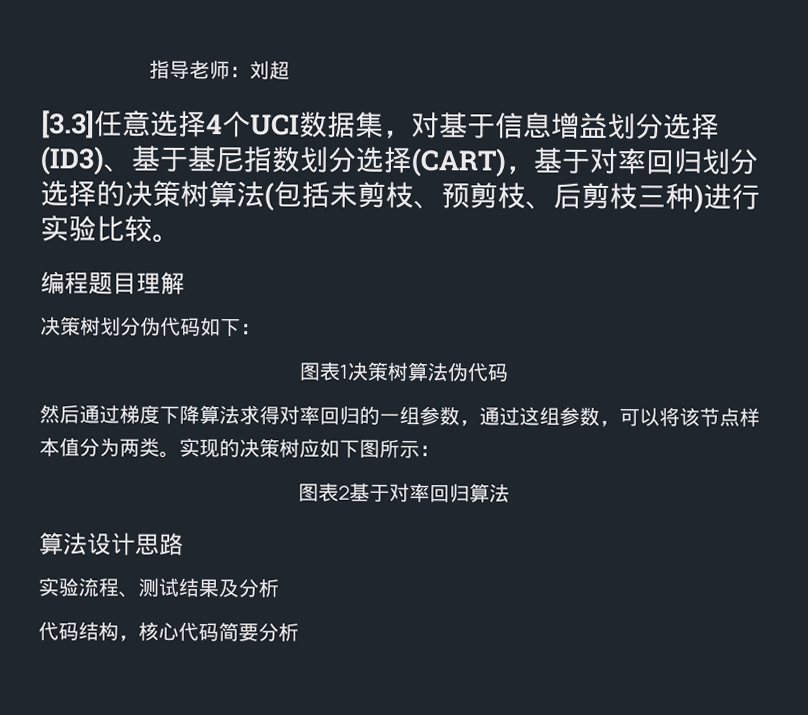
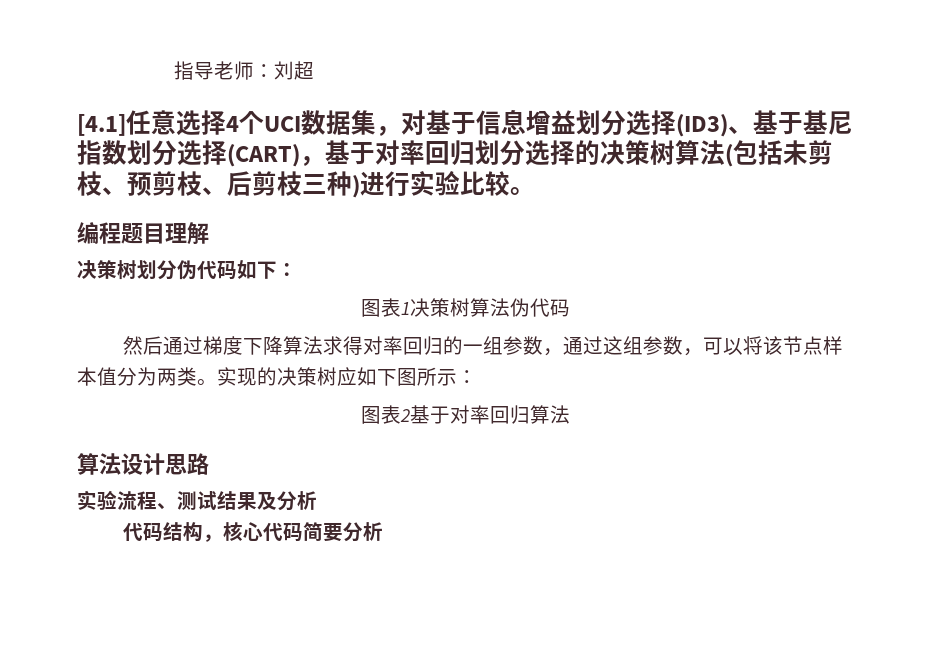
- [3.3]任意选择4个UCI数据集，对基于信息增益划分选择(ID3)、基于基尼指数划分选择(CART)，基于对率回归划分选择的决策树算法(包括未剪枝、预剪枝、后剪枝三种)进行实验比较。
+ [4.1]任意选择4个UCI数据集，对基于信息增益划分选择(ID3)、基于基尼指数划分选择(CART)，基于对率回归划分选择的决策树算法(包括未剪枝、预剪枝、后剪枝三种)进行实验比较。

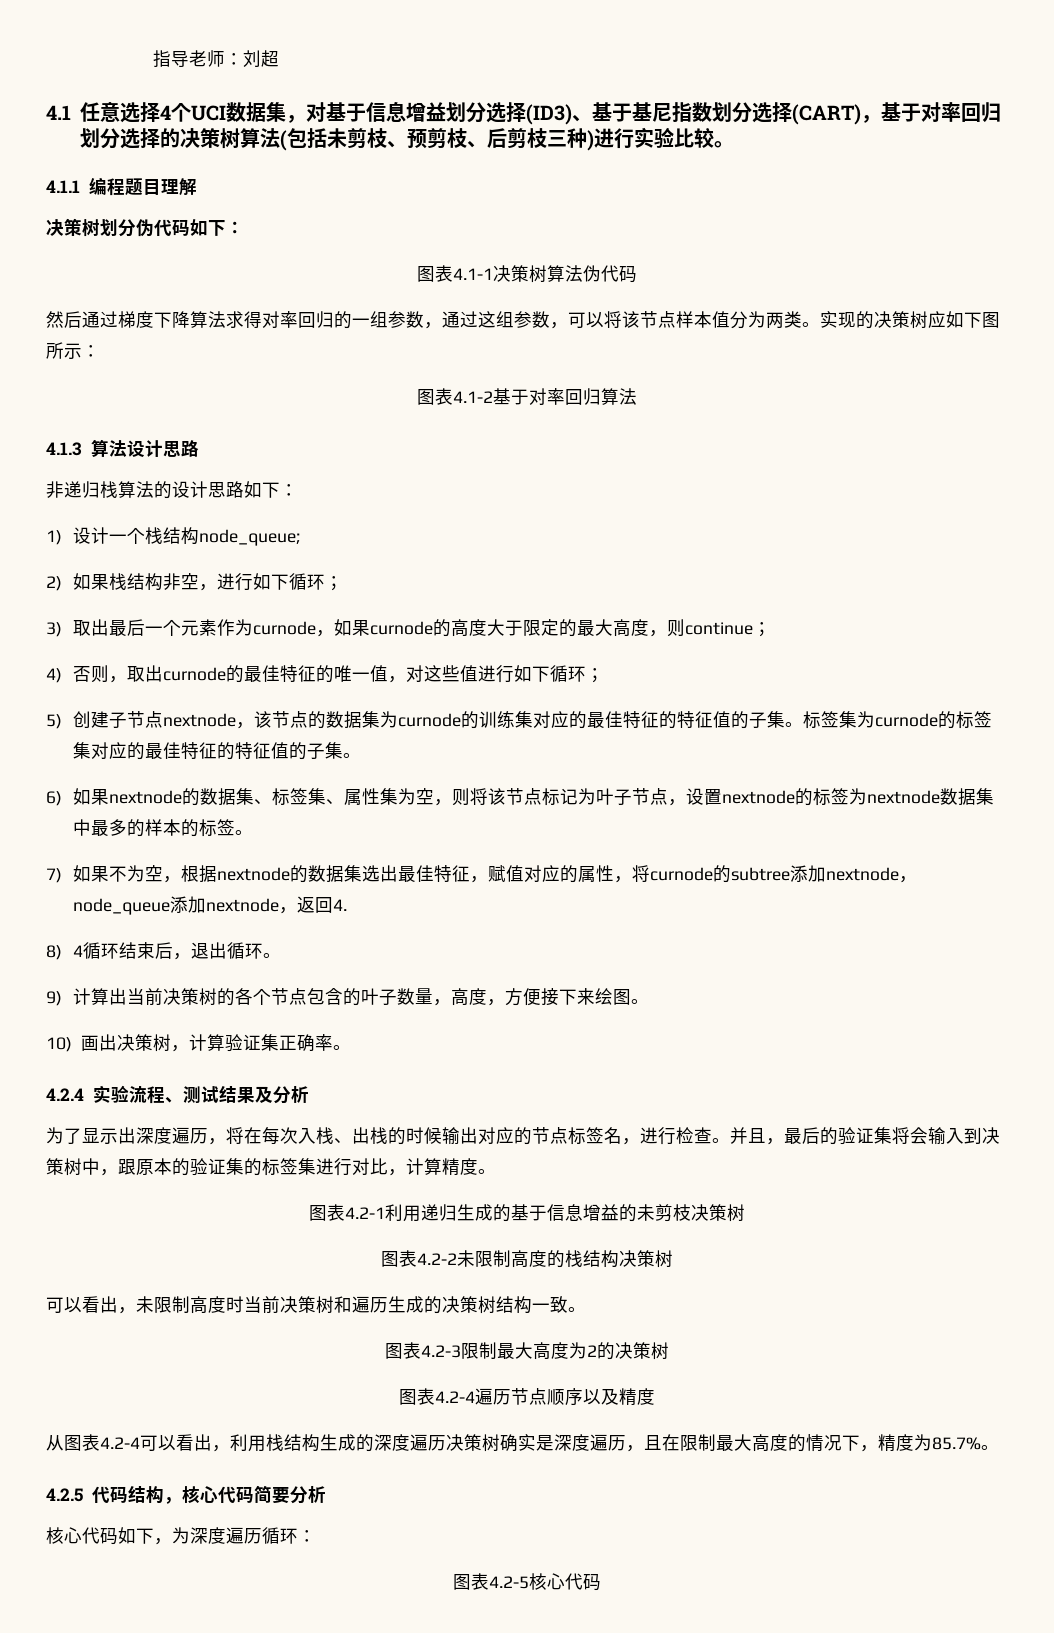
- [4.1]任意选择4个UCI数据集，对基于信息增益划分选择(ID3)、基于基尼指数划分选择(CART)，基于对率回归划分选择的决策树算法(包括未剪枝、预剪枝、后剪枝三种)进行实验比较。
+ 4.1任意选择4个UCI数据集，对基于信息增益划分选择(ID3)、基于基尼指数划分选择(CART)，基于对率回归划分选择的决策树算法(包括未剪枝、预剪枝、后剪枝三种)进行实验比较。
- 编程题目理解
+ 4.1.1编程题目理解
- 图表1决策树算法伪代码
+ 图表4.1-1决策树算法伪代码
- 图表2基于对率回归算法
+ 图表4.1-2基于对率回归算法
- 算法设计思路
+ 4.1.3算法设计思路
- 实验流程、测试结果及分析
+ 非递归栈算法的设计思路如下：
+ 1)设计一个栈结构node_queue;
+ 2)如果栈结构非空，进行如下循环；
+ 3)取出最后一个元素作为curnode，如果curnode的高度大于限定的最大高度，则continue；
+ 4)否则，取出curnode的最佳特征的唯一值，对这些值进行如下循环；
+ 5)创建子节点nextnode，该节点的数据集为curnode的训练集对应的最佳特征的特征值的子集。标签集为curnode的标签集对应的最佳特征的特征值的子集。
+ 6)如果nextnode的数据集、标签集、属性集为空，则将该节点标记为叶子节点，设置nextnode的标签为nextnode数据集中最多的样本的标签。
+ 7)如果不为空，根据nextnode的数据集选出最佳特征，赋值对应的属性，将curnode的subtree添加nextnode，node_queue添加nextnode，返回4.
+ 8) 4循环结束后，退出循环。
+ 9)计算出当前决策树的各个节点包含的叶子数量，高度，方便接下来绘图。
+ 10)画出决策树，计算验证集正确率。
+ 4.2.4实验流程、测试结果及分析
- 代码结构，核心代码简要分析
+ 为了显示出深度遍历，将在每次入栈、出栈的时候输出对应的节点标签名，进行检查。并且，最后的验证集将会输入到决策树中，跟原本的验证集的标签集进行对比，计算精度。
+ 图表4.2-1利用递归生成的基于信息增益的未剪枝决策树
+ 图表4.2-2未限制高度的栈结构决策树
+ 可以看出，未限制高度时当前决策树和遍历生成的决策树结构一致。
+ 图表4.2-3限制最大高度为2的决策树
+ 图表4.2-4遍历节点顺序以及精度
+ 从图表4.2-4可以看出，利用栈结构生成的深度遍历决策树确实是深度遍历，且在限制最大高度的情况下，精度为85.7%。
+ 4.2.5代码结构，核心代码简要分析
+ 核心代码如下，为深度遍历循环：
+ 图表4.2-5核心代码

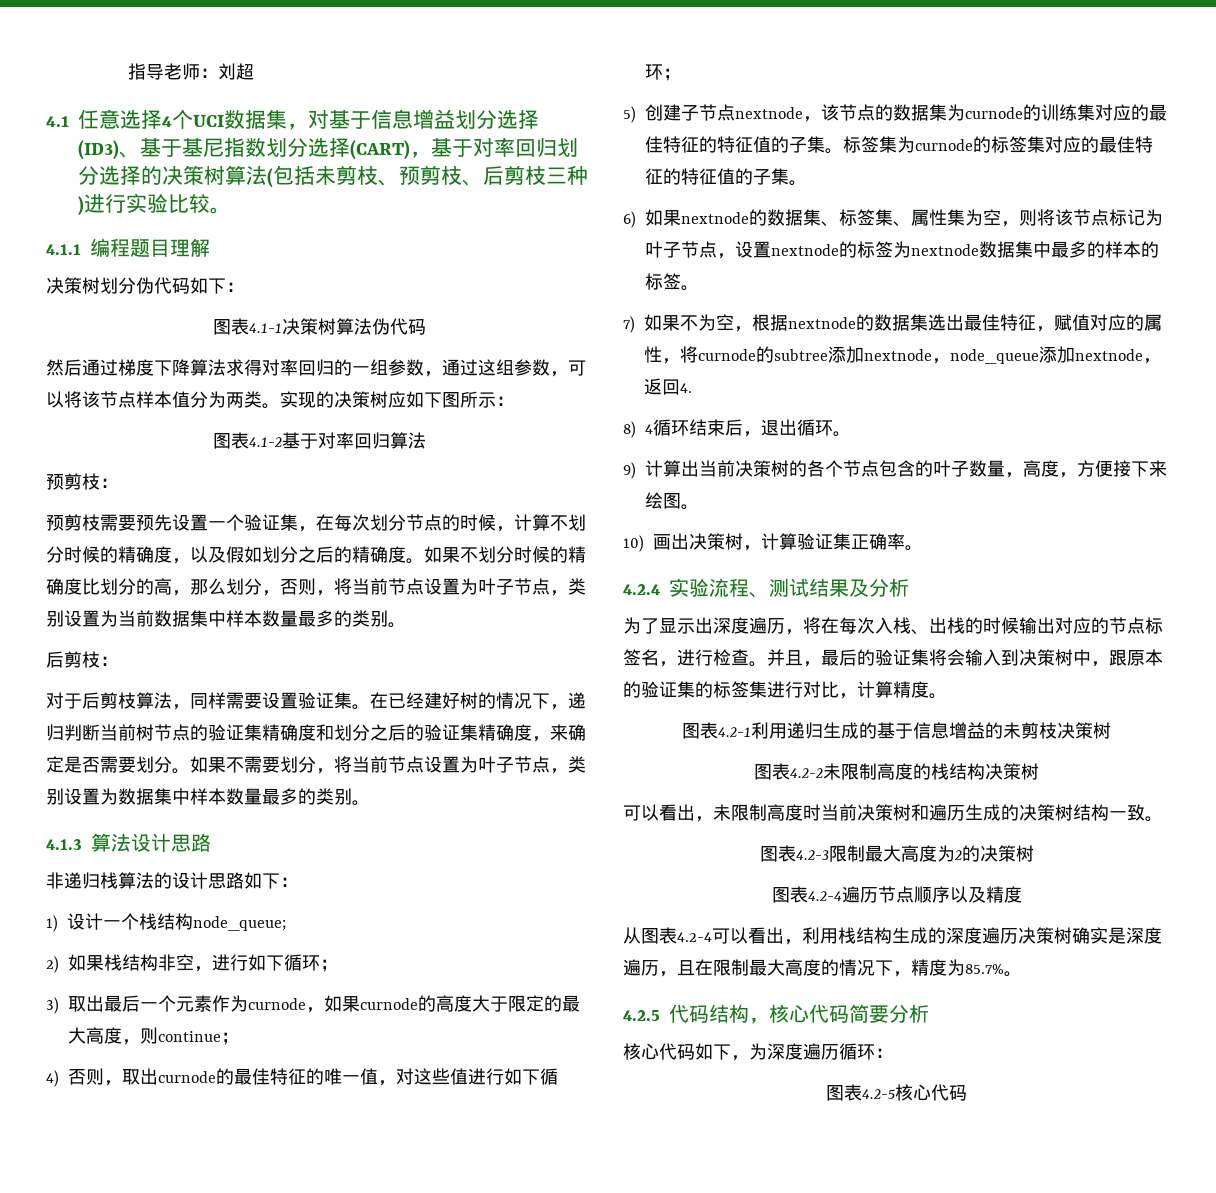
+ 预剪枝：
+ 预剪枝需要预先设置一个验证集，在每次划分节点的时候，计算不划分时候的精确度，以及假如划分之后的精确度。如果不划分时候的精确度比划分的高，那么划分，否则，将当前节点设置为叶子节点，类别设置为当前数据集中样本数量最多的类别。
+ 后剪枝：
+ 对于后剪枝算法，同样需要设置验证集。在已经建好树的情况下，递归判断当前树节点的验证集精确度和划分之后的验证集精确度，来确定是否需要划分。如果不需要划分，将当前节点设置为叶子节点，类别设置为数据集中样本数量最多的类别。

